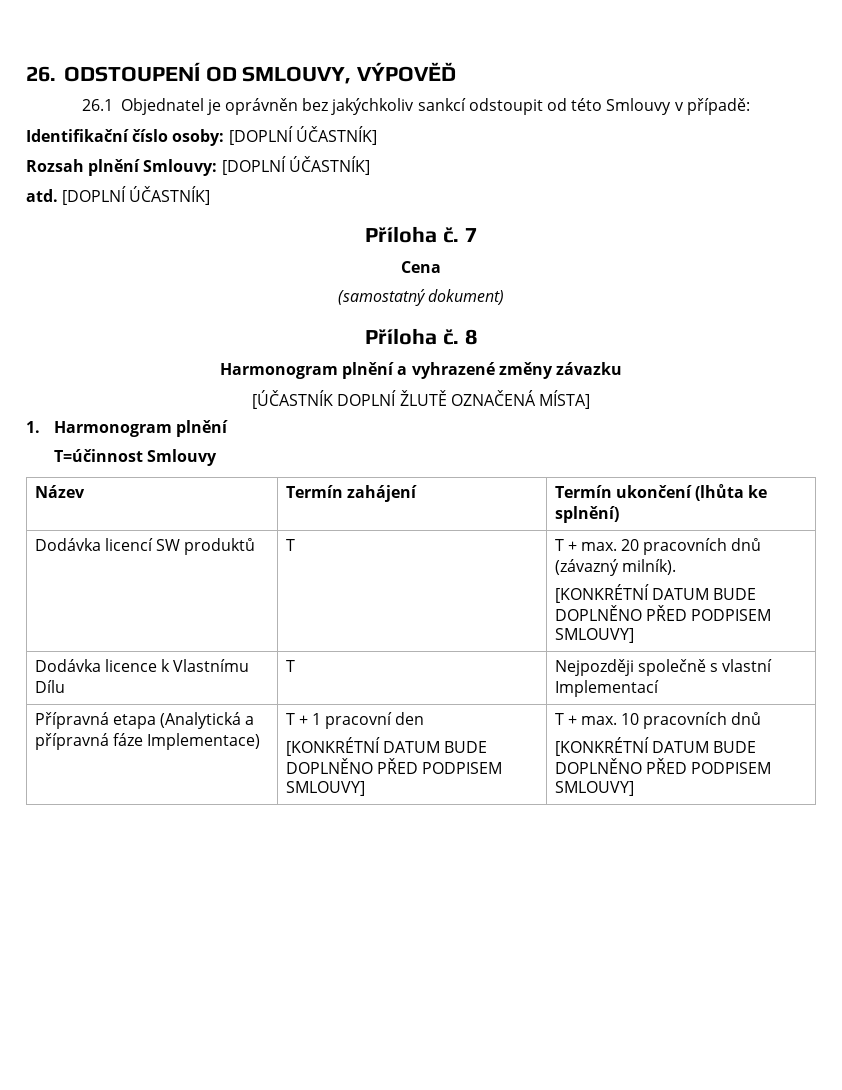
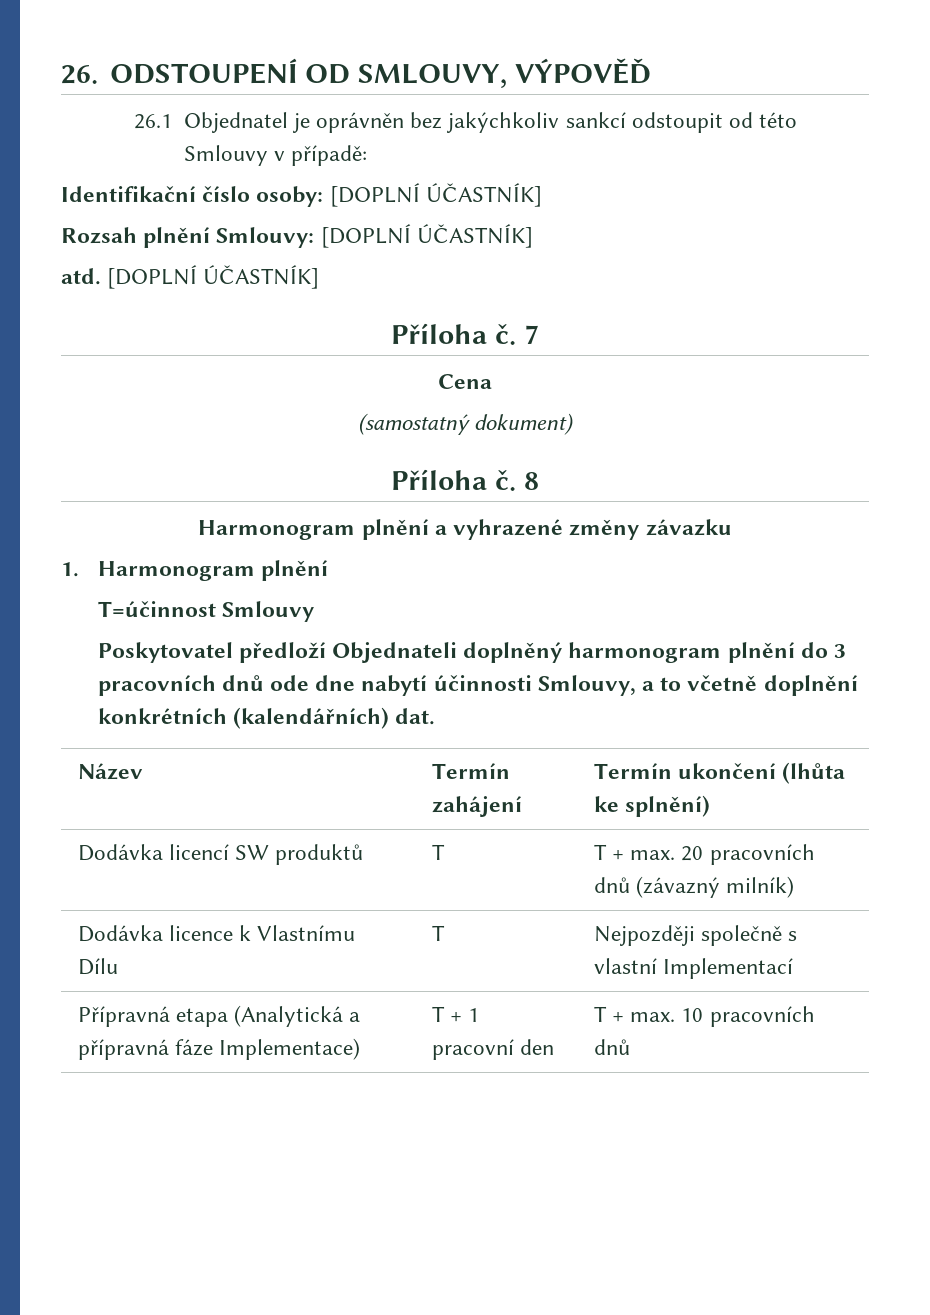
- [ÚČASTNÍK DOPLNÍ ŽLUTĚ OZNAČENÁ MÍSTA]
+ Poskytovatel předloží Objednateli doplněný harmonogram plnění do 3 pracovních dnů ode dne nabytí účinnosti Smlouvy, a to včetně doplnění konkrétních (kalendářních) dat.
- Dodávka licencí SW produktů | T | T + max. 20 pracovních dnů (závazný milník).
- [KONKRÉTNÍ DATUM BUDE DOPLNĚNO PŘED PODPISEM SMLOUVY]
+ Dodávka licencí SW produktů | T | T + max. 20 pracovních dnů (závazný milník)
- Přípravná etapa (Analytická a přípravná fáze Implementace) | T + 1 pracovní den
- [KONKRÉTNÍ DATUM BUDE DOPLNĚNO PŘED PODPISEM SMLOUVY] | T + max. 10 pracovních dnů
- [KONKRÉTNÍ DATUM BUDE DOPLNĚNO PŘED PODPISEM SMLOUVY]
+ Přípravná etapa (Analytická a přípravná fáze Implementace) | T + 1 pracovní den | T + max. 10 pracovních dnů

